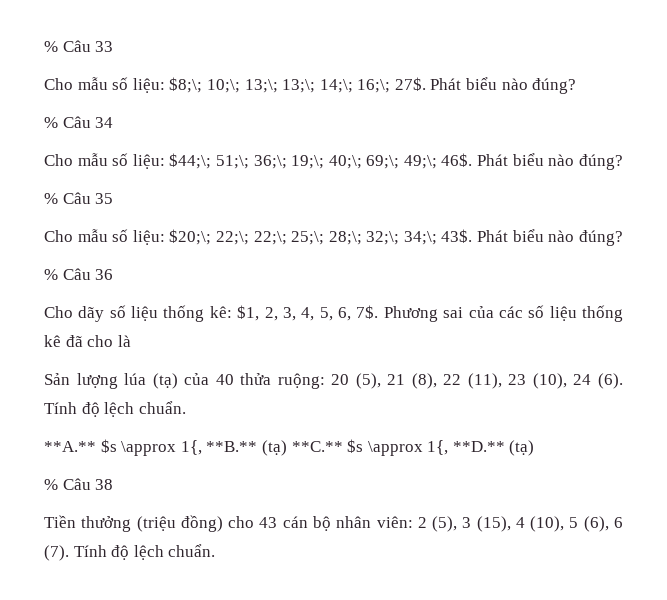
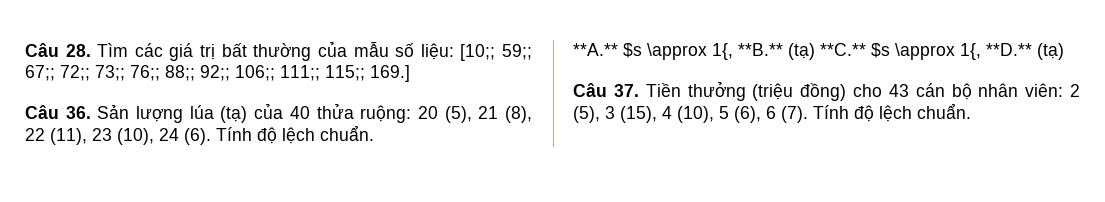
- % Câu 33
- Cho mẫu số liệu: $8;\; 10;\; 13;\; 13;\; 14;\; 16;\; 27$. Phát biểu nào đúng?
- % Câu 34
- Cho mẫu số liệu: $44;\; 51;\; 36;\; 19;\; 40;\; 69;\; 49;\; 46$. Phát biểu nào đúng?
- % Câu 35
- Cho mẫu số liệu: $20;\; 22;\; 22;\; 25;\; 28;\; 32;\; 34;\; 43$. Phát biểu nào đúng?
- % Câu 36
- Cho dãy số liệu thống kê: $1, 2, 3, 4, 5, 6, 7$. Phương sai của các số liệu thống kê đã cho là
- Sản lượng lúa (tạ) của 40 thửa ruộng: 20 (5), 21 (8), 22 (11), 23 (10), 24 (6).
+ Câu 28. Tìm các giá trị bất thường của mẫu số liệu: [10;; 59;; 67;; 72;; 73;; 76;; 88;; 92;; 106;; 111;; 115;; 169.]
+ Câu 36. Sản lượng lúa (tạ) của 40 thửa ruộng: 20 (5), 21 (8), 22 (11), 23 (10), 24 (6).
- % Câu 38
- Tiền thưởng (triệu đồng) cho 43 cán bộ nhân viên: 2 (5), 3 (15), 4 (10), 5 (6), 6 (7).
+ Câu 37. Tiền thưởng (triệu đồng) cho 43 cán bộ nhân viên: 2 (5), 3 (15), 4 (10), 5 (6), 6 (7).

